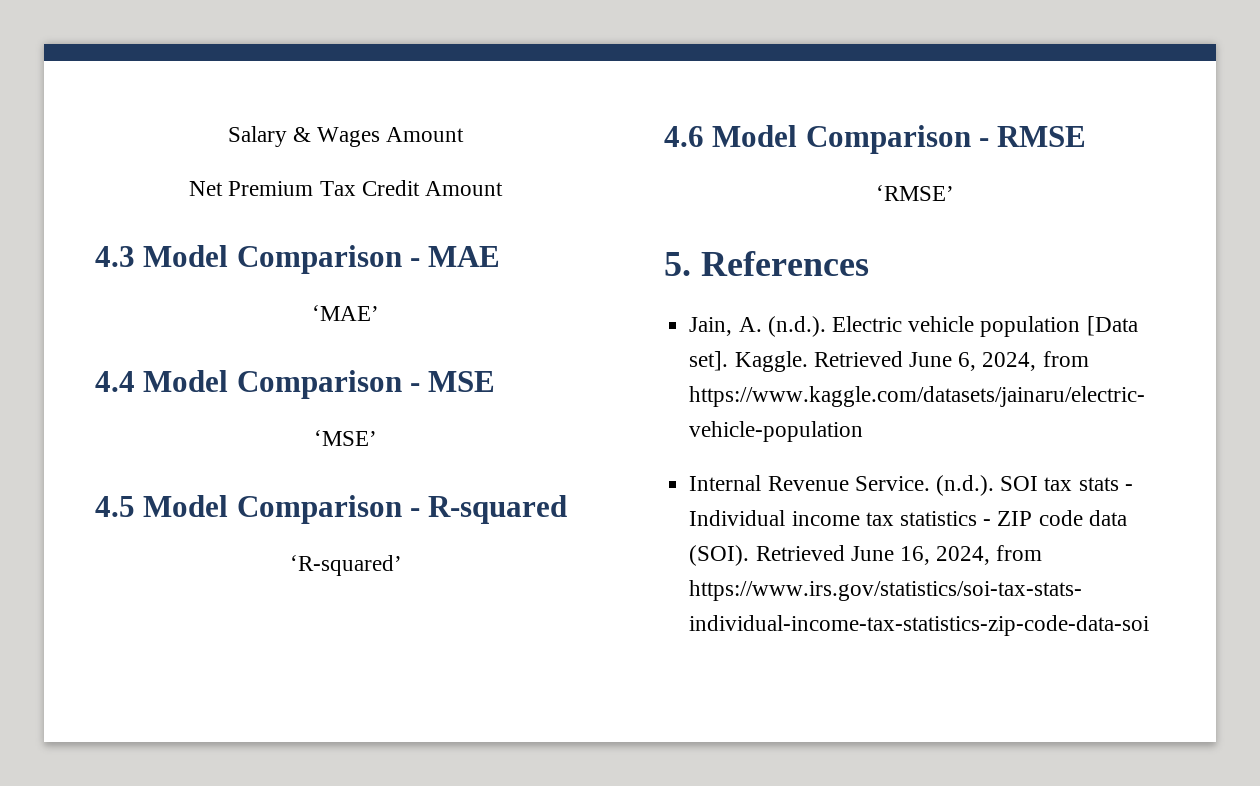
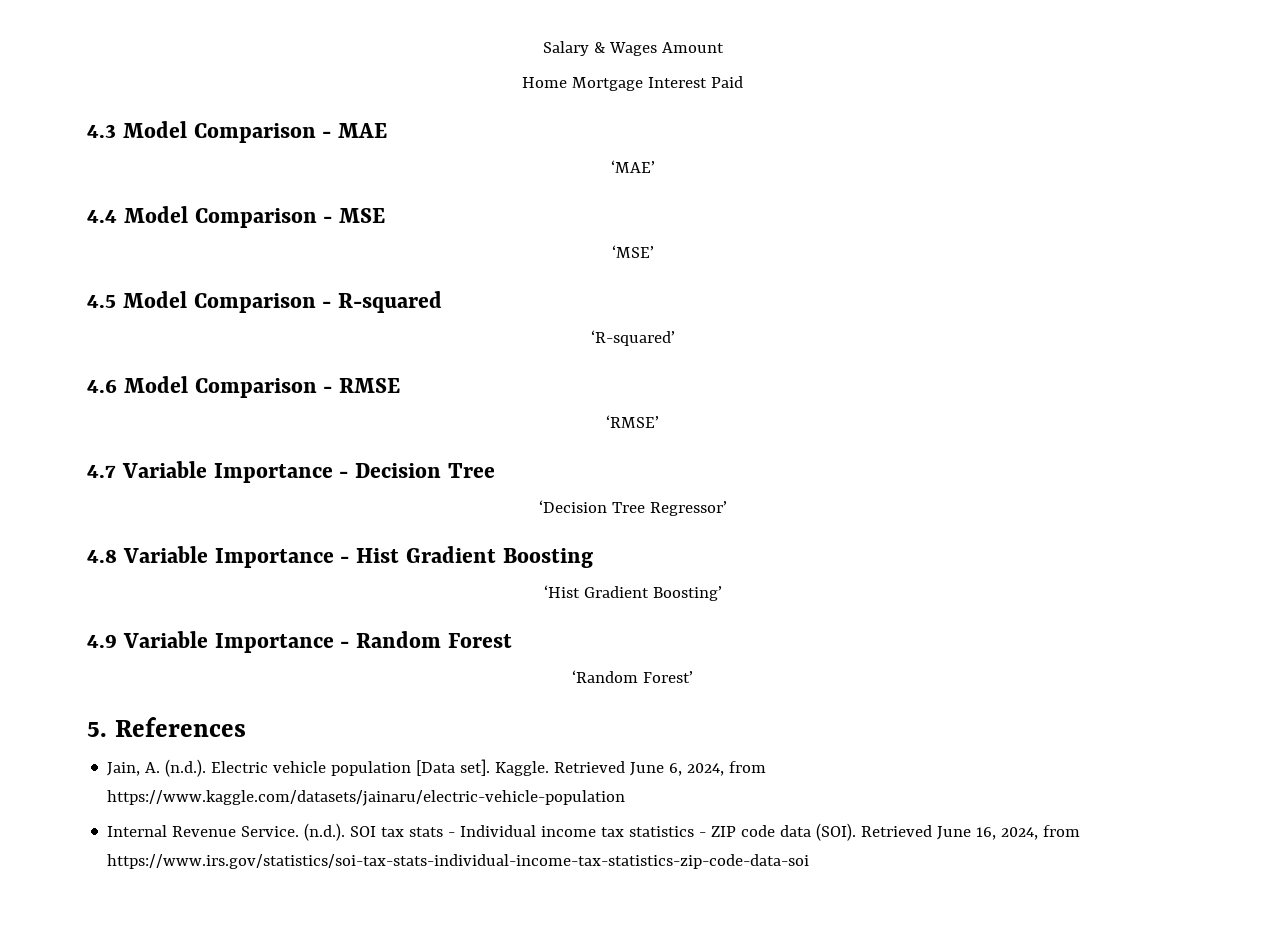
- Net Premium Tax Credit Amount
+ Home Mortgage Interest Paid
+ 4.7 Variable Importance - Decision Tree
+ ‘Decision Tree Regressor’
+ 4.8 Variable Importance - Hist Gradient Boosting
+ ‘Hist Gradient Boosting’
+ 4.9 Variable Importance - Random Forest
+ ‘Random Forest’

